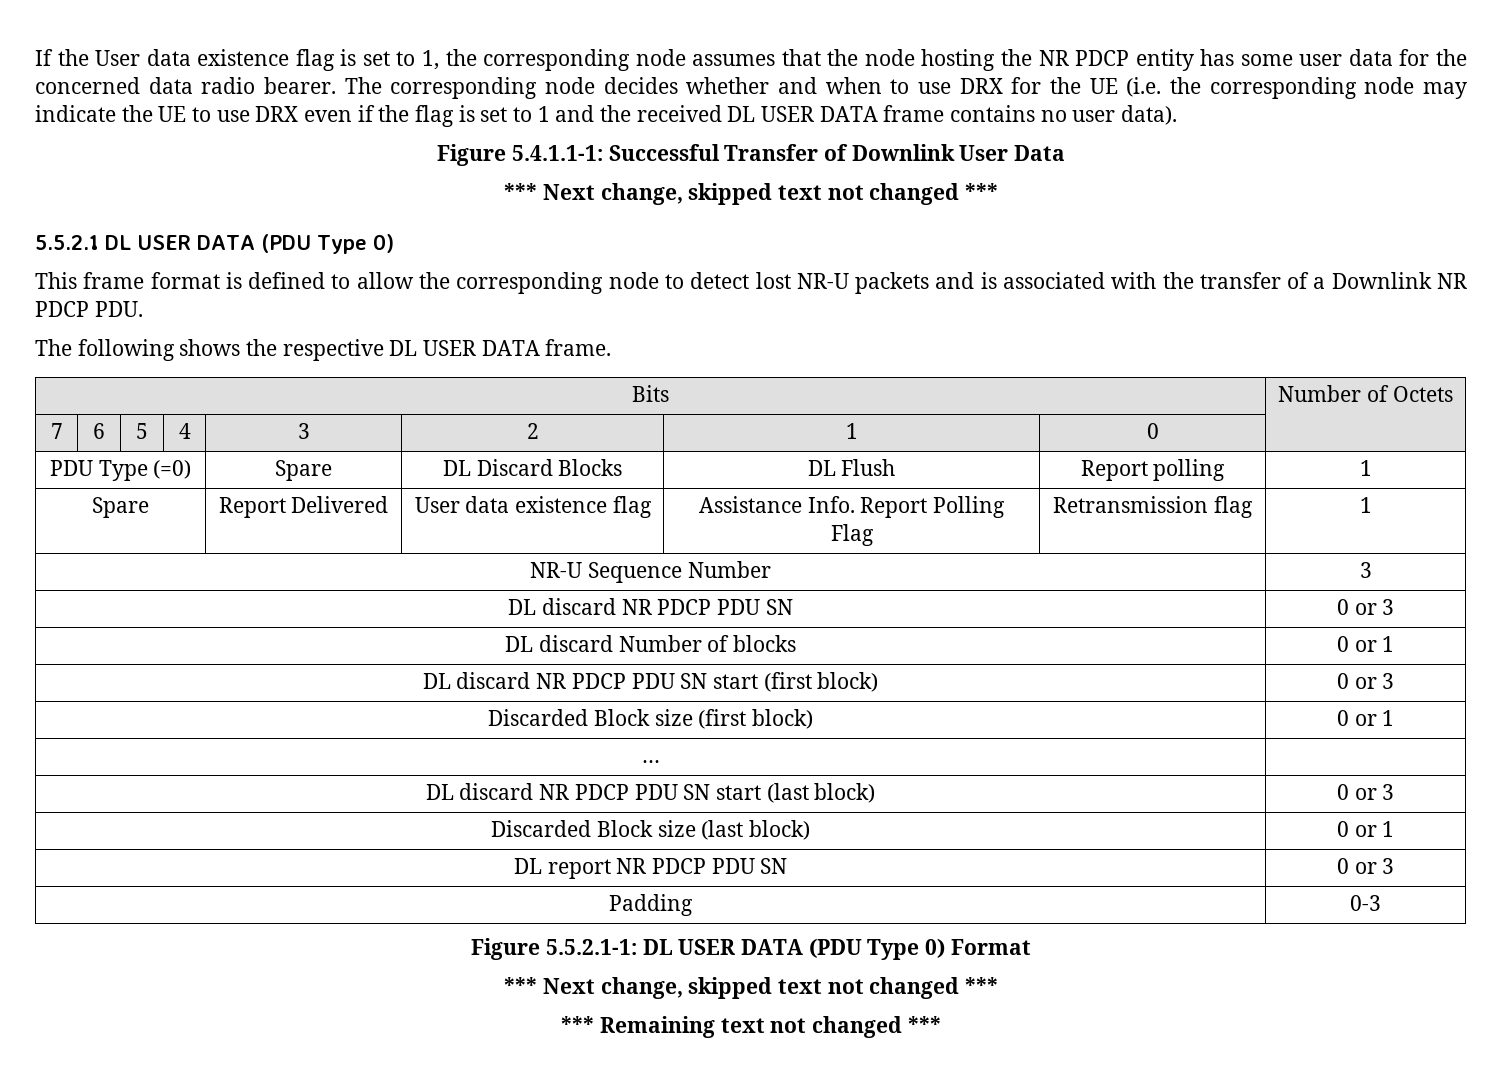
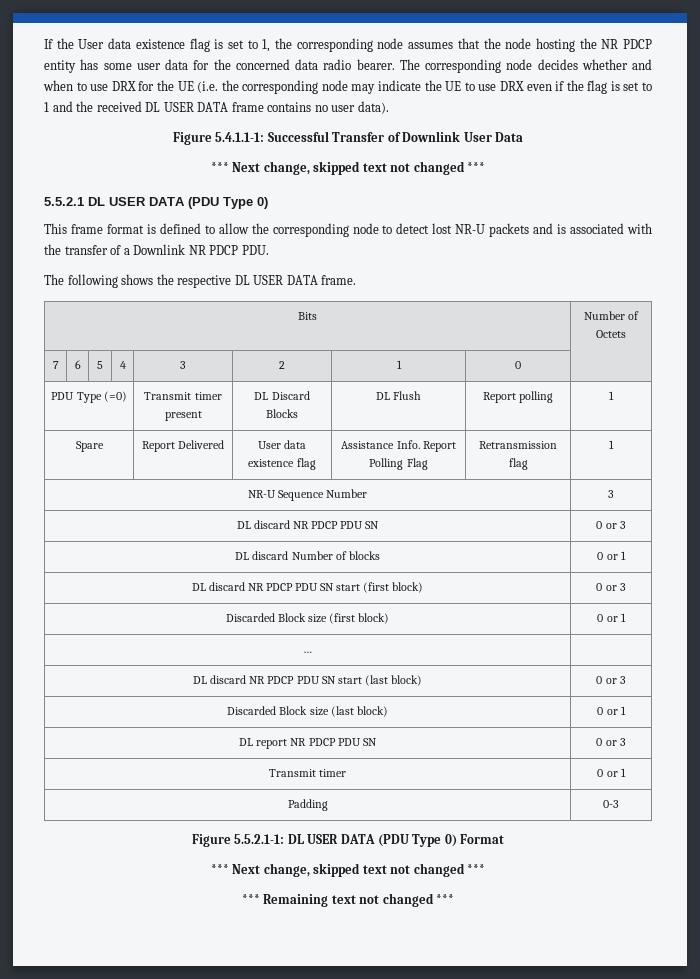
- PDU Type (=0) | Spare | DL Discard Blocks | DL Flush | Report polling | 1
+ PDU Type (=0) | Transmit timer present | DL Discard Blocks | DL Flush | Report polling | 1
+ Transmit timer | 0 or 1

